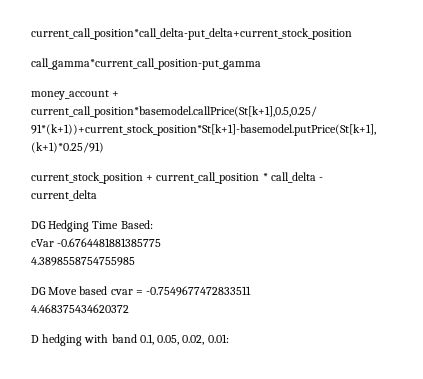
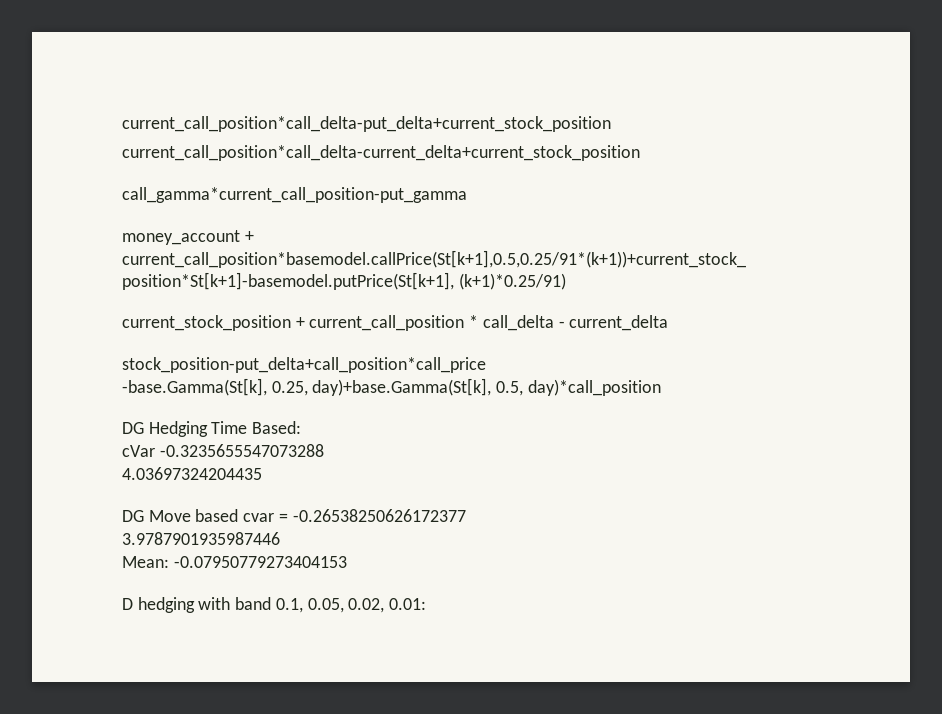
+ current_call_position*call_delta-current_delta+current_stock_position
+ stock_position-put_delta+call_position*call_price
+ -base.Gamma(St[k], 0.25, day)+base.Gamma(St[k], 0.5, day)*call_position
- cVar -0.6764481881385775
- 4.3898558754755985
+ cVar -0.3235655547073288
+ 4.03697324204435
- DG Move based cvar = -0.7549677472833511
- 4.468375434620372
+ DG Move based cvar = -0.26538250626172377
+ 3.9787901935987446
+ Mean: -0.07950779273404153

